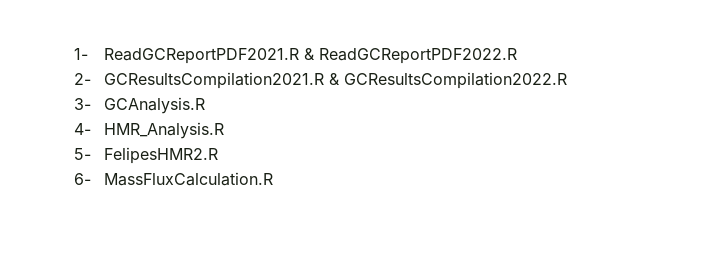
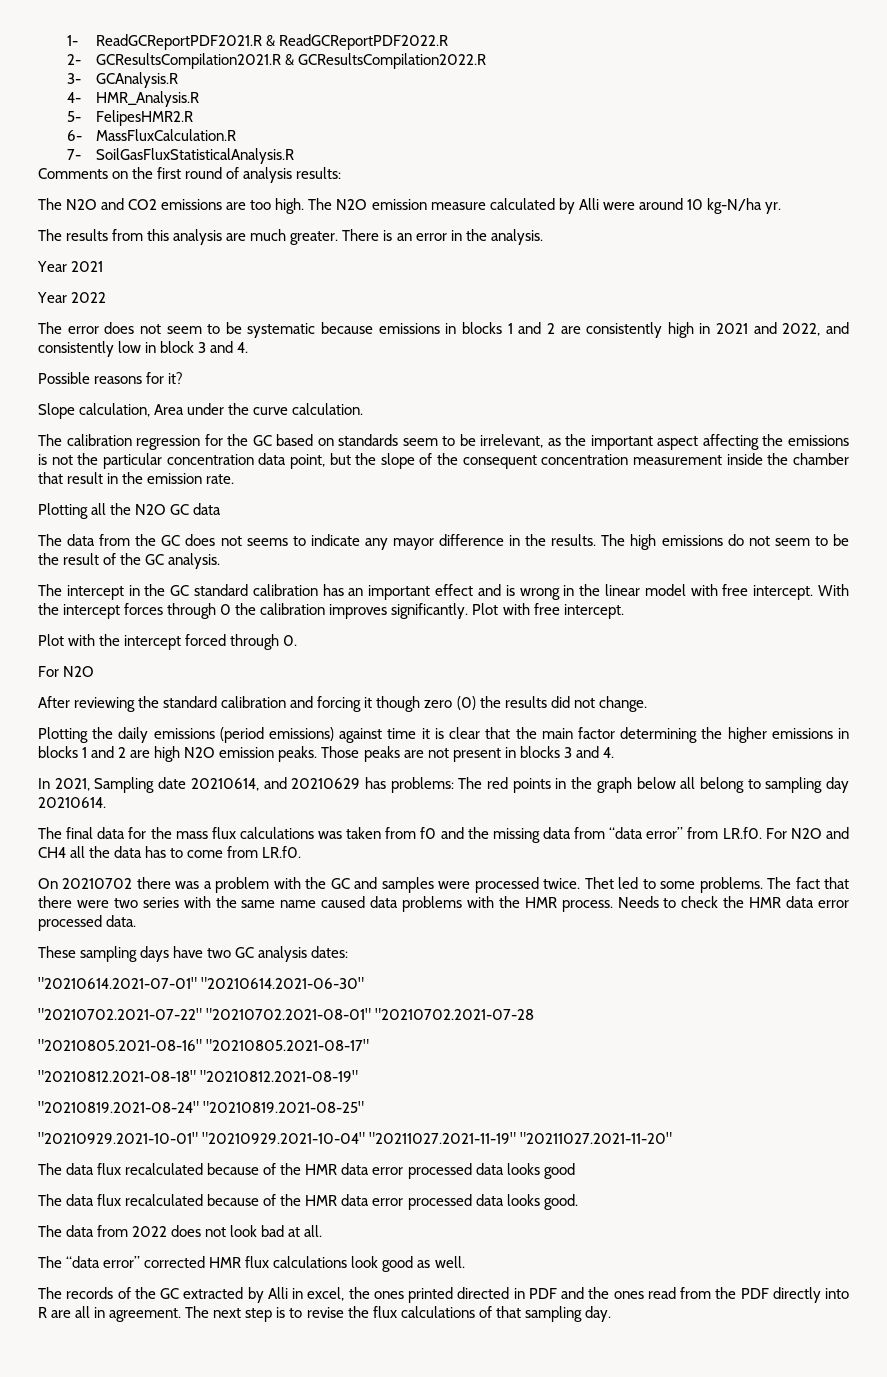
+ 7- SoilGasFluxStatisticalAnalysis.R
+ Comments on the first round of analysis results:
+ The N2O and CO2 emissions are too high. The N2O emission measure calculated by Alli were around 10 kg-N/ha yr.
+ The results from this analysis are much greater. There is an error in the analysis.
+ Year 2021
+ Year 2022
+ The error does not seem to be systematic because emissions in blocks 1 and 2 are consistently high in 2021 and 2022, and consistently low in block 3 and 4.
+ Possible reasons for it?
+ Slope calculation, Area under the curve calculation.
+ The calibration regression for the GC based on standards seem to be irrelevant, as the important aspect affecting the emissions is not the particular concentration data point, but the slope of the consequent concentration measurement inside the chamber that result in the emission rate.
+ Plotting all the N2O GC data
+ The data from the GC does not seems to indicate any mayor difference in the results. The high emissions do not seem to be the result of the GC analysis.
+ The intercept in the GC standard calibration has an important effect and is wrong in the linear model with free intercept. With the intercept forces through 0 the calibration improves significantly. Plot with free intercept.
+ Plot with the intercept forced through 0.
+ For N2O
+ After reviewing the standard calibration and forcing it though zero (0) the results did not change.
+ Plotting the daily emissions (period emissions) against time it is clear that the main factor determining the higher emissions in blocks 1 and 2 are high N2O emission peaks. Those peaks are not present in blocks 3 and 4.
+ In 2021, Sampling date 20210614, and 20210629 has problems: The red points in the graph below all belong to sampling day 20210614.
+ The final data for the mass flux calculations was taken from f0 and the missing data from “data error” from LR.f0. For N2O and CH4 all the data has to come from LR.f0.
+ On 20210702 there was a problem with the GC and samples were processed twice. Thet led to some problems. The fact that there were two series with the same name caused data problems with the HMR process. Needs to check the HMR data error processed data.
+ These sampling days have two GC analysis dates:
+ "20210614.2021-07-01" "20210614.2021-06-30"
+ "20210702.2021-07-22" "20210702.2021-08-01" "20210702.2021-07-28
+ "20210805.2021-08-16" "20210805.2021-08-17"
+ "20210812.2021-08-18" "20210812.2021-08-19"
+ "20210819.2021-08-24" "20210819.2021-08-25"
+ "20210929.2021-10-01" "20210929.2021-10-04" "20211027.2021-11-19" "20211027.2021-11-20"
+ The data flux recalculated because of the HMR data error processed data looks good
+ The data flux recalculated because of the HMR data error processed data looks good.
+ The data from 2022 does not look bad at all.
+ The “data error” corrected HMR flux calculations look good as well.
+ The records of the GC extracted by Alli in excel, the ones printed directed in PDF and the ones read from the PDF directly into R are all in agreement. The next step is to revise the flux calculations of that sampling day.

